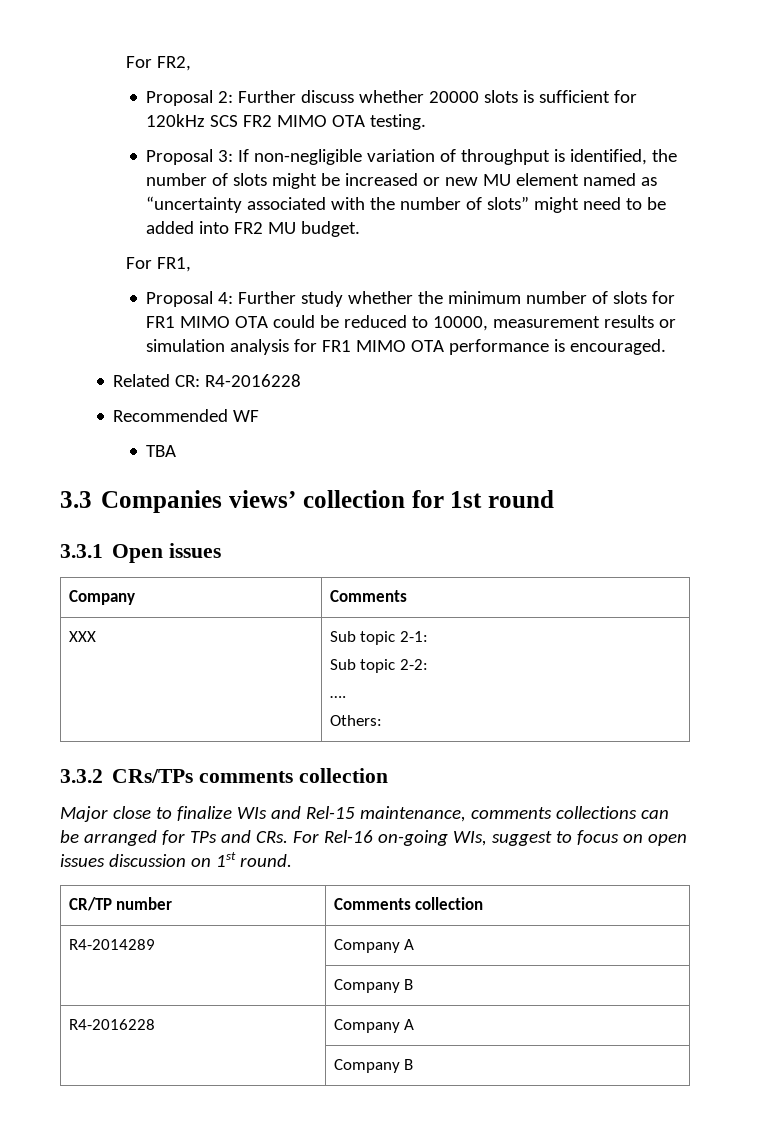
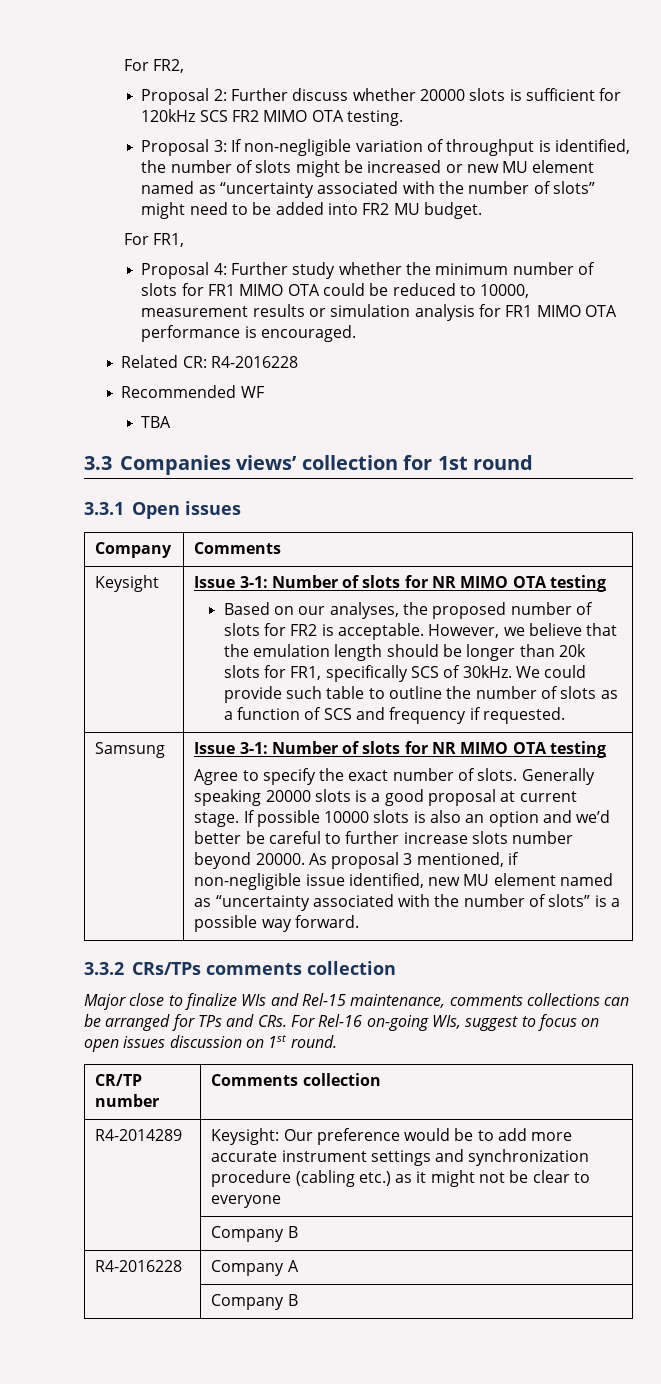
- XXX | Sub topic 2-1:
- Sub topic 2-2:
- ….
- Others:
+ Keysight | Issue 3-1: Number of slots for NR MIMO OTA testing
+ Based on our analyses, the proposed number of slots for FR2 is acceptable. However, we believe that the emulation length should be longer than 20k slots for FR1, specifically SCS of 30kHz. We could provide such table to outline the number of slots as a function of SCS and frequency if requested.
+ Samsung | Issue 3-1: Number of slots for NR MIMO OTA testing
+ Agree to specify the exact number of slots. Generally speaking 20000 slots is a good proposal at current stage. If possible 10000 slots is also an option and we’d better be careful to further increase slots number beyond 20000. As proposal 3 mentioned, if non-negligible issue identified, new MU element named as “uncertainty associated with the number of slots” is a possible way forward.
- R4-2014289 | Company A
+ R4-2014289 | Keysight: Our preference would be to add more accurate instrument settings and synchronization procedure (cabling etc.) as it might not be clear to everyone

